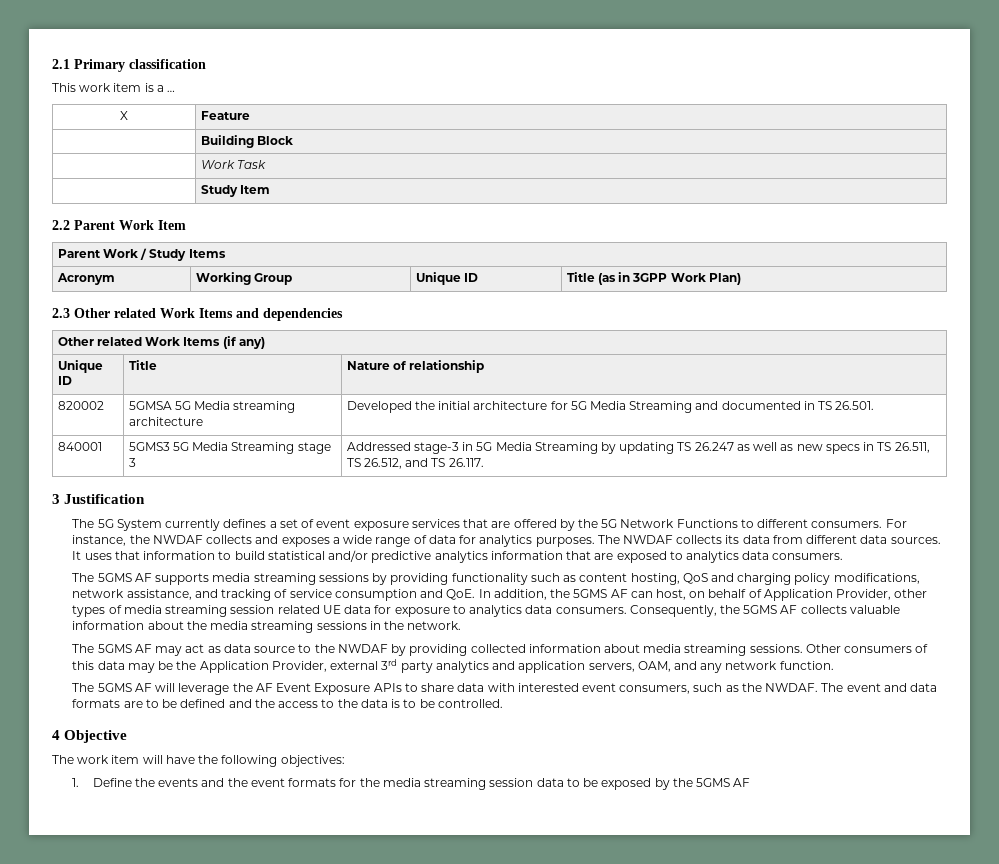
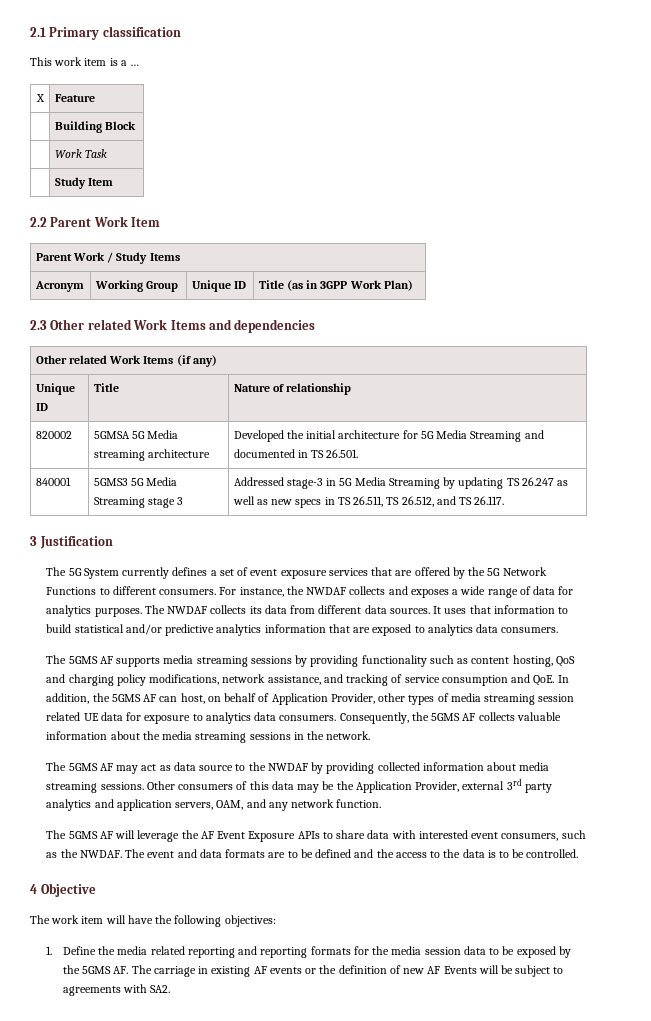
- 1. Define the events and the event formats for the media streaming session data to be exposed by the 5GMS AF
+ 1. Define the media related reporting and reporting formats for the media session data to be exposed by the 5GMS AF. The carriage in existing AF events or the definition of new AF Events will be subject to agreements with SA2.

